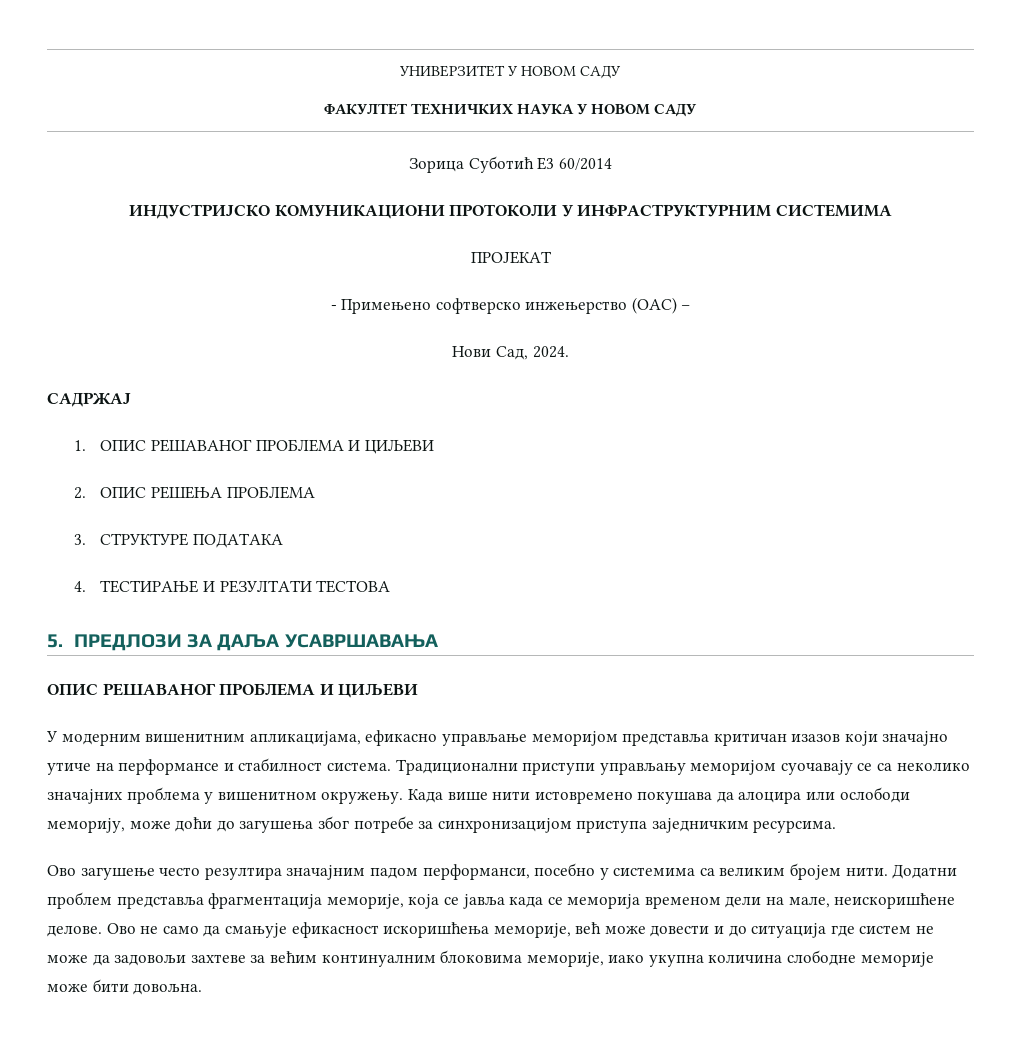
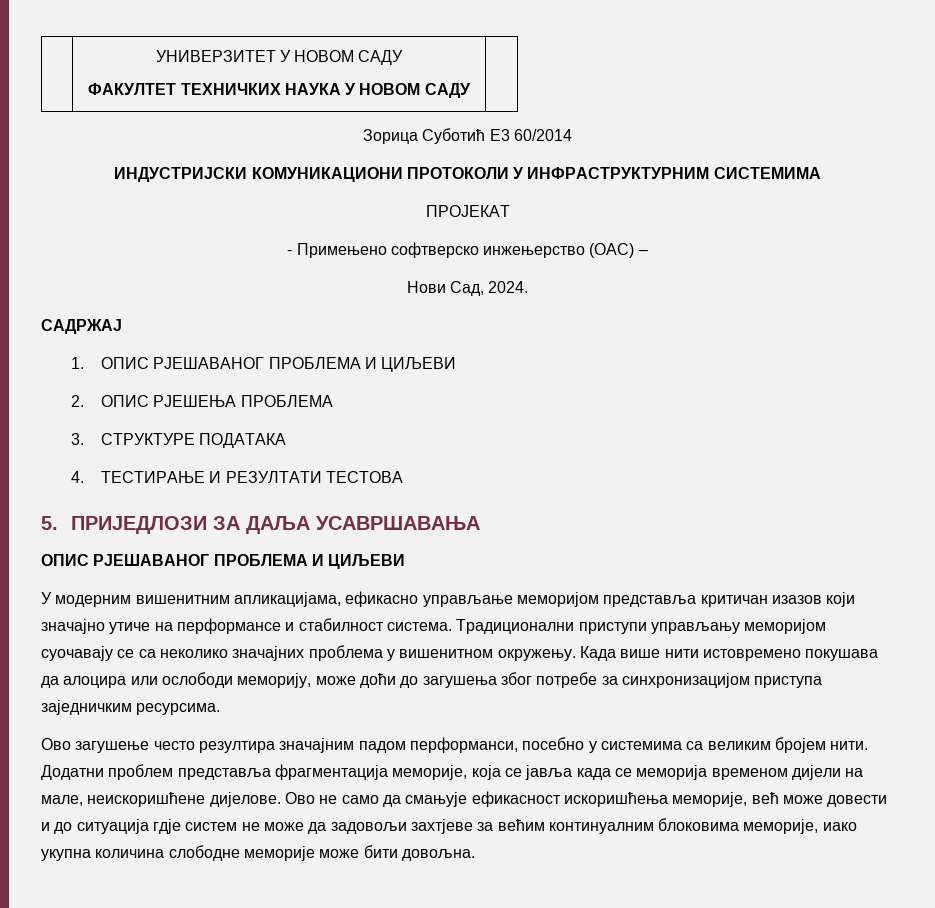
- ИНДУСТРИЈСКО КОМУНИКАЦИОНИ ПРОТОКОЛИ У ИНФРАСТРУКТУРНИМ СИСТЕМИМА
+ ИНДУСТРИЈСКИ КОМУНИКАЦИОНИ ПРОТОКОЛИ У ИНФРАСТРУКТУРНИМ СИСТЕМИМА
- 1. ОПИС РЕШАВАНОГ ПРОБЛЕМА И ЦИЉЕВИ
+ 1. ОПИС РЈЕШАВАНОГ ПРОБЛЕМА И ЦИЉЕВИ
- 2. ОПИС РЕШЕЊА ПРОБЛЕМА
+ 2. ОПИС РЈЕШЕЊА ПРОБЛЕМА
- 5. ПРЕДЛОЗИ ЗА ДАЉА УСАВРШАВАЊА
- ОПИС РЕШАВАНОГ ПРОБЛЕМА И ЦИЉЕВИ
+ 5. ПРИЈЕДЛОЗИ ЗА ДАЉА УСАВРШАВАЊА
+ ОПИС РЈЕШАВАНОГ ПРОБЛЕМА И ЦИЉЕВИ
- Додатни проблем представља фрагментација меморије, која се јавља када се меморија временом дели на мале, неискоришћене делове.
+ Додатни проблем представља фрагментација меморије, која се јавља када се меморија временом дијели на мале, неискоришћене дијелове.
- Ово не само да смањује ефикасност искоришћења меморије, већ може довести и до ситуација где систем не може да задовољи захтеве за већим континуалним блоковима меморије, иако укупна количина слободне меморије може бити довољна.
+ Ово не само да смањује ефикасност искоришћења меморије, већ може довести и до ситуација гдје систем не може да задовољи захтјеве за већим континуалним блоковима меморије, иако укупна количина слободне меморије може бити довољна.

